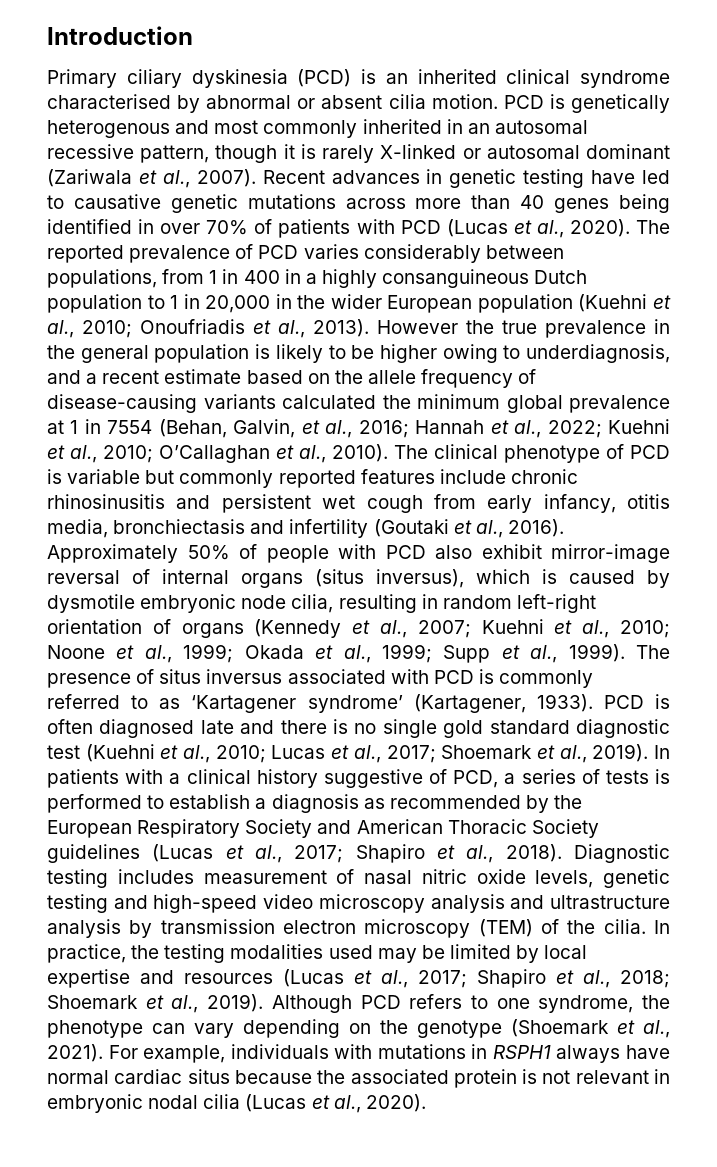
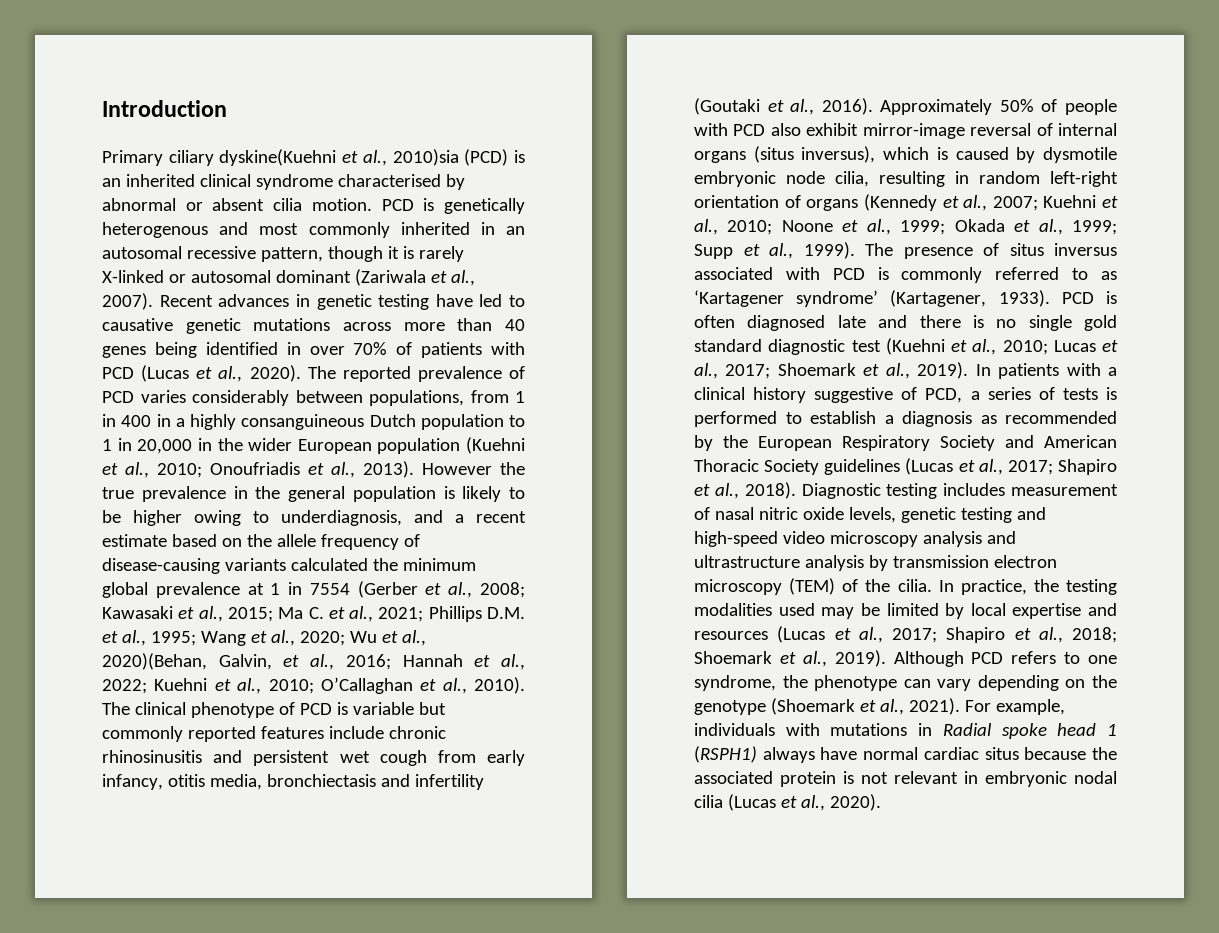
- Primary ciliary dyskinesia (PCD) is an inherited clinical syndrome characterised by abnormal or absent cilia motion.
+ Primary ciliary dyskine(Kuehni et al., 2010)sia (PCD) is an inherited clinical syndrome characterised by abnormal or absent cilia motion.
- However the true prevalence in the general population is likely to be higher owing to underdiagnosis, and a recent estimate based on the allele frequency of disease-causing variants calculated the minimum global prevalence at 1 in 7554 (Behan, Galvin, et al., 2016; Hannah et al., 2022; Kuehni et al., 2010; O’Callaghan et al., 2010).
+ However the true prevalence in the general population is likely to be higher owing to underdiagnosis, and a recent estimate based on the allele frequency of disease-causing variants calculated the minimum global prevalence at 1 in 7554 (Gerber et al., 2008; Kawasaki et al., 2015; Ma C. et al., 2021; Phillips D.M. et al., 1995; Wang et al., 2020; Wu et al., 2020)(Behan, Galvin, et al., 2016; Hannah et al., 2022; Kuehni et al., 2010; O’Callaghan et al., 2010).
- For example, individuals with mutations in RSPH1 always have normal cardiac situs because the associated protein is not relevant in embryonic nodal cilia (Lucas et al., 2020).
+ For example, individuals with mutations in Radial spoke head 1 (RSPH1) always have normal cardiac situs because the associated protein is not relevant in embryonic nodal cilia (Lucas et al., 2020).

